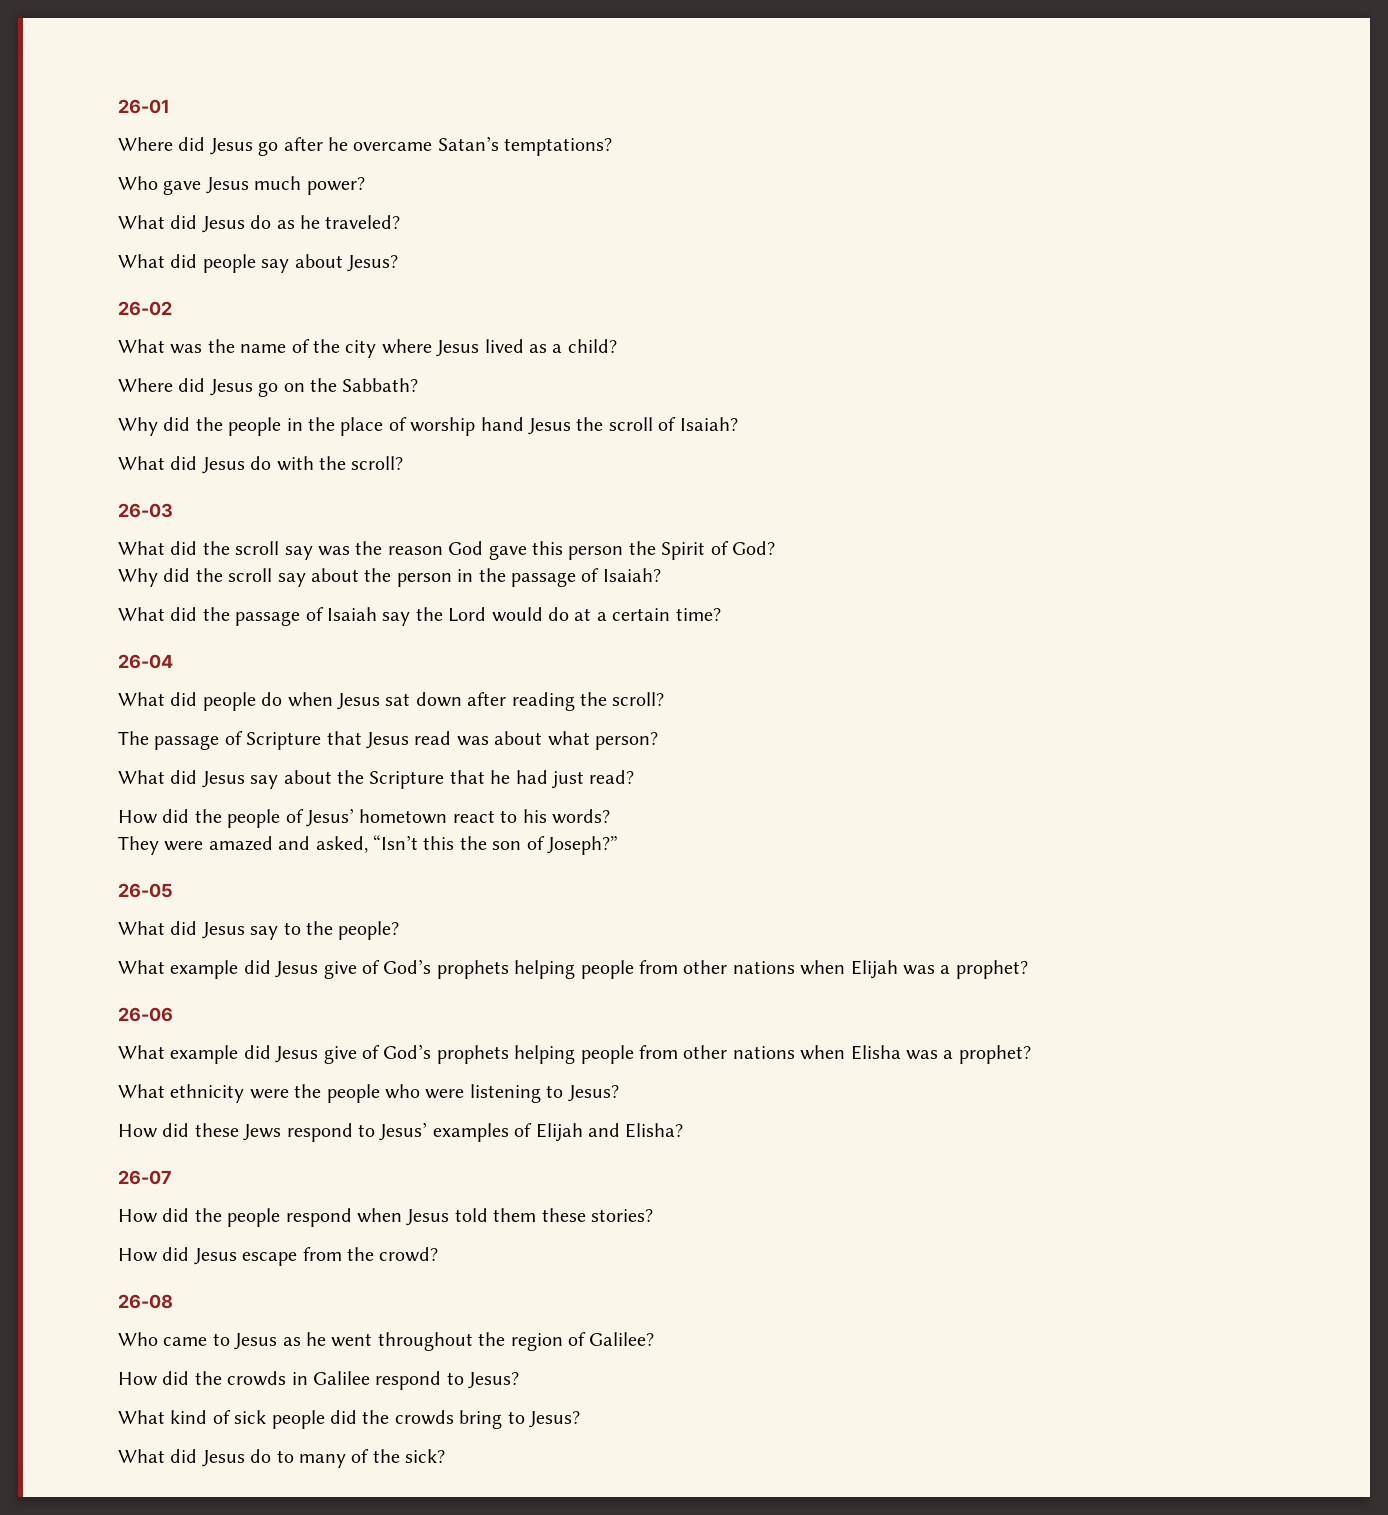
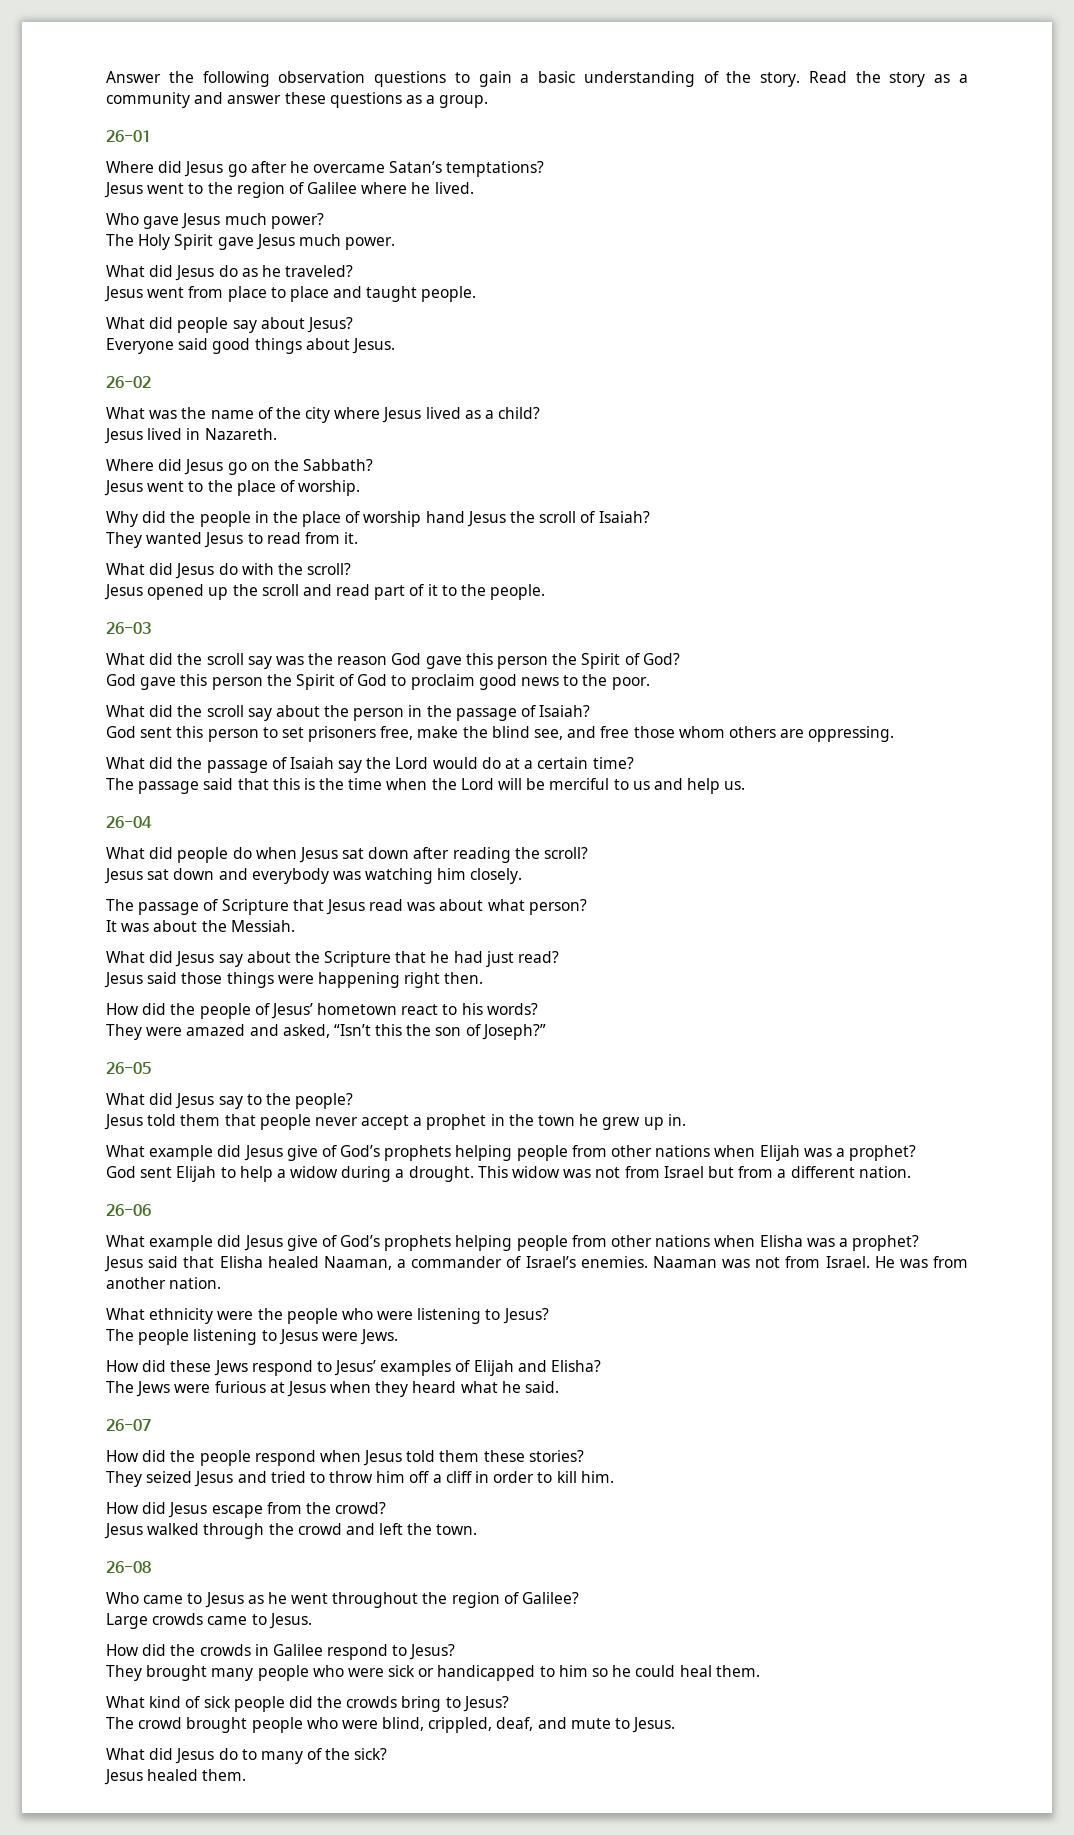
+ Answer the following observation questions to gain a basic understanding of the story. Read the story as a community and answer these questions as a group.
+ Jesus went to the region of Galilee where he lived.
+ The Holy Spirit gave Jesus much power.
+ Jesus went from place to place and taught people.
+ Everyone said good things about Jesus.
+ Jesus lived in Nazareth.
+ Jesus went to the place of worship.
+ They wanted Jesus to read from it.
+ Jesus opened up the scroll and read part of it to the people.
- Why did the scroll say about the person in the passage of Isaiah?
+ God gave this person the Spirit of God to proclaim good news to the poor.
+ What did the scroll say about the person in the passage of Isaiah?
+ God sent this person to set prisoners free, make the blind see, and free those whom others are oppressing.
+ The passage said that this is the time when the Lord will be merciful to us and help us.
+ Jesus sat down and everybody was watching him closely.
+ It was about the Messiah.
+ Jesus said those things were happening right then.
+ Jesus told them that people never accept a prophet in the town he grew up in.
+ God sent Elijah to help a widow during a drought. This widow was not from Israel but from a different nation.
+ Jesus said that Elisha healed Naaman, a commander of Israel’s enemies. Naaman was not from Israel. He was from another nation.
+ The people listening to Jesus were Jews.
+ The Jews were furious at Jesus when they heard what he said.
+ They seized Jesus and tried to throw him off a cliff in order to kill him.
+ Jesus walked through the crowd and left the town.
+ Large crowds came to Jesus.
+ They brought many people who were sick or handicapped to him so he could heal them.
+ The crowd brought people who were blind, crippled, deaf, and mute to Jesus.
+ Jesus healed them.

